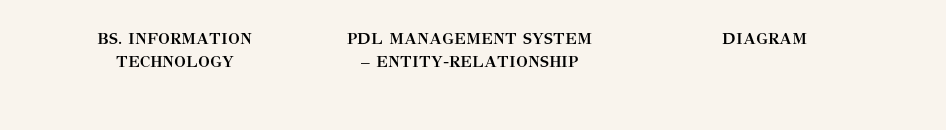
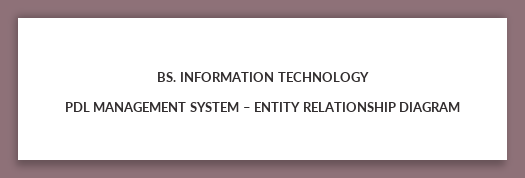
- PDL MANAGEMENT SYSTEM – ENTITY-RELATIONSHIP DIAGRAM
+ PDL MANAGEMENT SYSTEM – ENTITY RELATIONSHIP DIAGRAM

